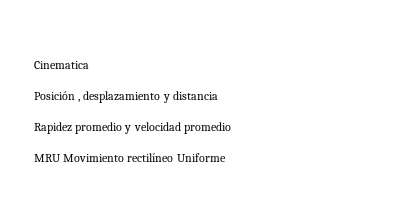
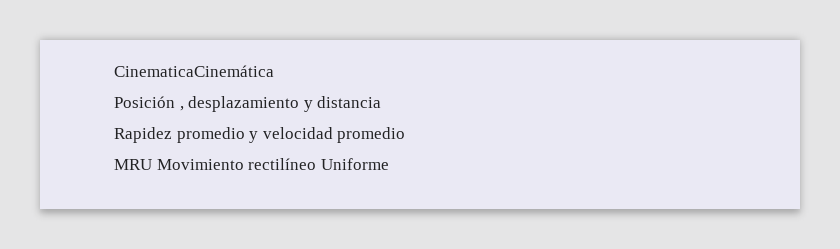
- Cinematica
+ CinematicaCinemática

